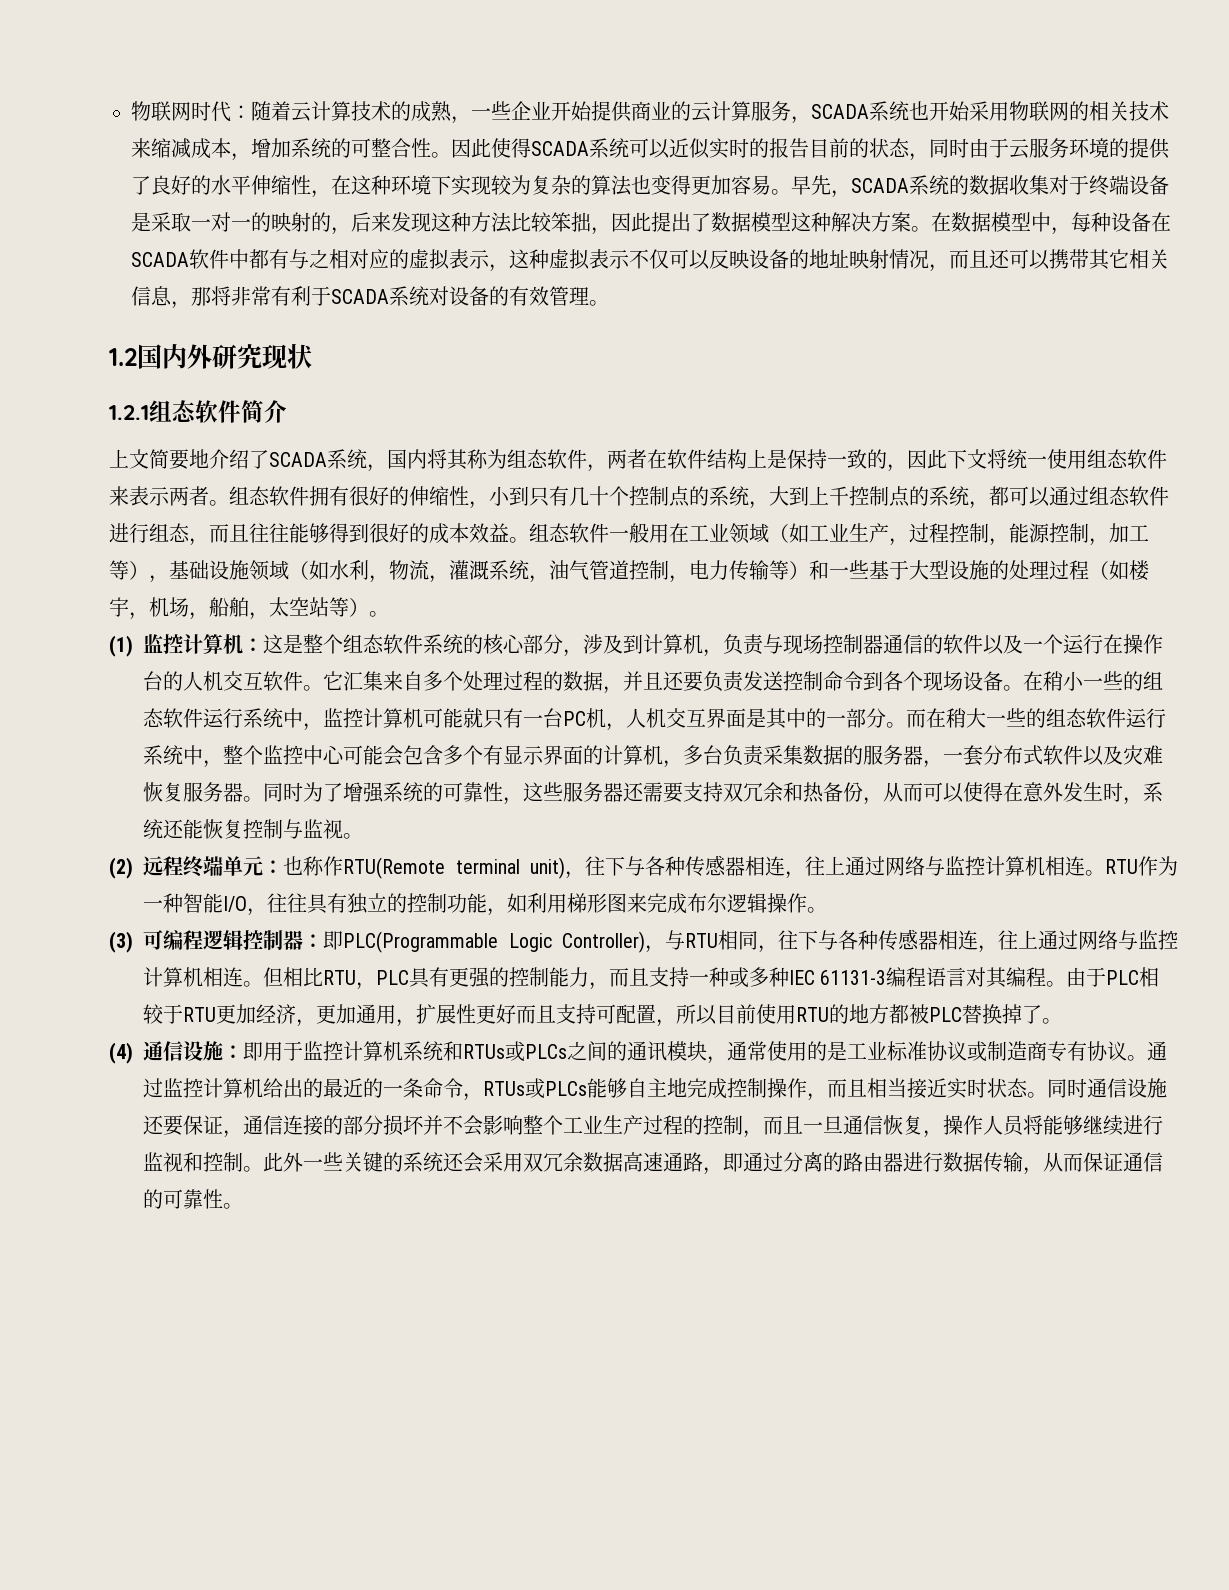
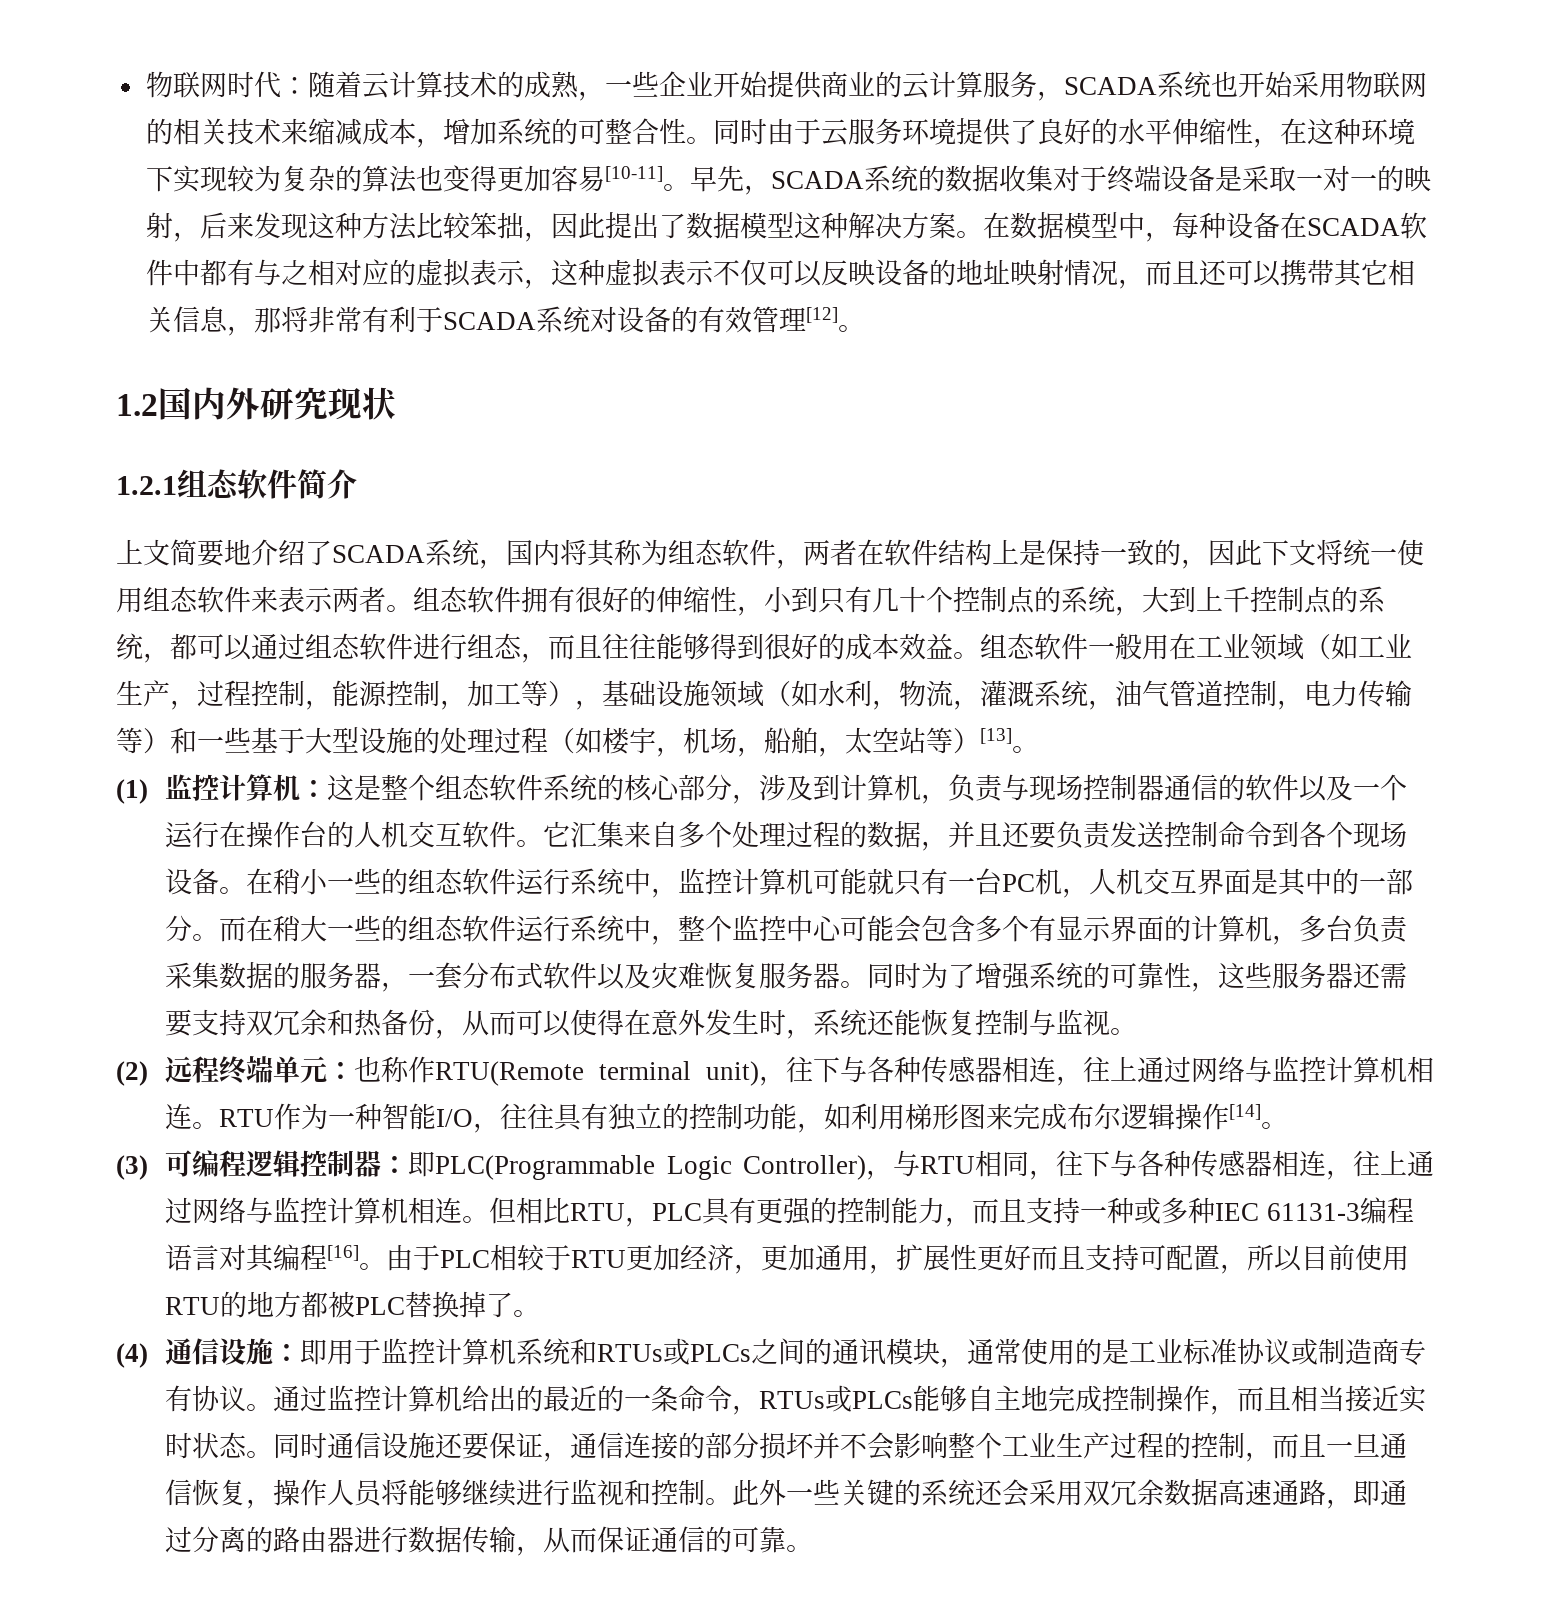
- 因此使得SCADA系统可以近似实时的报告目前的状态，同时由于云服务环境的提供了良好的水平伸缩性，在这种环境下实现较为复杂的算法也变得更加容易。
+ 同时由于云服务环境提供了良好的水平伸缩性，在这种环境下实现较为复杂的算法也变得更加容易[10-11]。
- 早先，SCADA系统的数据收集对于终端设备是采取一对一的映射的，后来发现这种方法比较笨拙，因此提出了数据模型这种解决方案。
+ 早先，SCADA系统的数据收集对于终端设备是采取一对一的映射，后来发现这种方法比较笨拙，因此提出了数据模型这种解决方案。
- 在数据模型中，每种设备在SCADA软件中都有与之相对应的虚拟表示，这种虚拟表示不仅可以反映设备的地址映射情况，而且还可以携带其它相关信息，那将非常有利于SCADA系统对设备的有效管理。
+ 在数据模型中，每种设备在SCADA软件中都有与之相对应的虚拟表示，这种虚拟表示不仅可以反映设备的地址映射情况，而且还可以携带其它相关信息，那将非常有利于SCADA系统对设备的有效管理[12]。
- 组态软件一般用在工业领域（如工业生产，过程控制，能源控制，加工等），基础设施领域（如水利，物流，灌溉系统，油气管道控制，电力传输等）和一些基于大型设施的处理过程（如楼宇，机场，船舶，太空站等）。
+ 组态软件一般用在工业领域（如工业生产，过程控制，能源控制，加工等），基础设施领域（如水利，物流，灌溉系统，油气管道控制，电力传输等）和一些基于大型设施的处理过程（如楼宇，机场，船舶，太空站等）[13]。
- RTU作为一种智能I/O，往往具有独立的控制功能，如利用梯形图来完成布尔逻辑操作。
+ RTU作为一种智能I/O，往往具有独立的控制功能，如利用梯形图来完成布尔逻辑操作[14]。
- 但相比RTU，PLC具有更强的控制能力，而且支持一种或多种IEC 61131-3编程语言对其编程。
+ 但相比RTU，PLC具有更强的控制能力，而且支持一种或多种IEC 61131-3编程语言对其编程[16]。
- 此外一些关键的系统还会采用双冗余数据高速通路，即通过分离的路由器进行数据传输，从而保证通信的可靠性。
+ 此外一些关键的系统还会采用双冗余数据高速通路，即通过分离的路由器进行数据传输，从而保证通信的可靠。

